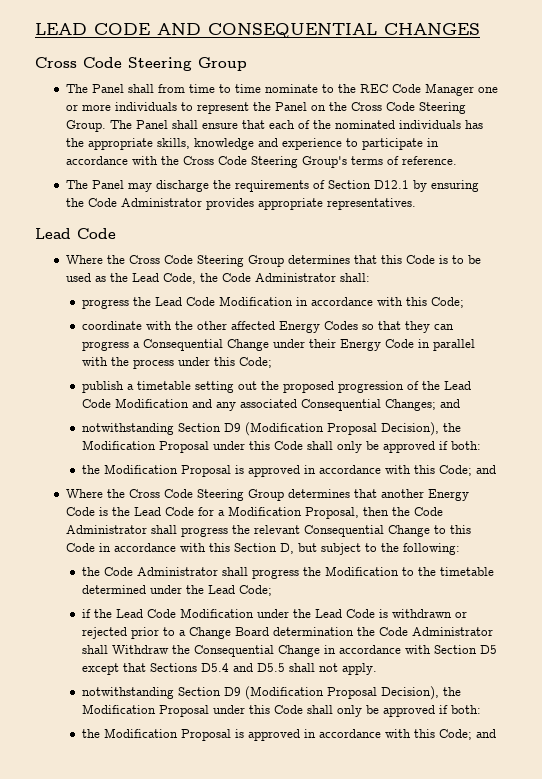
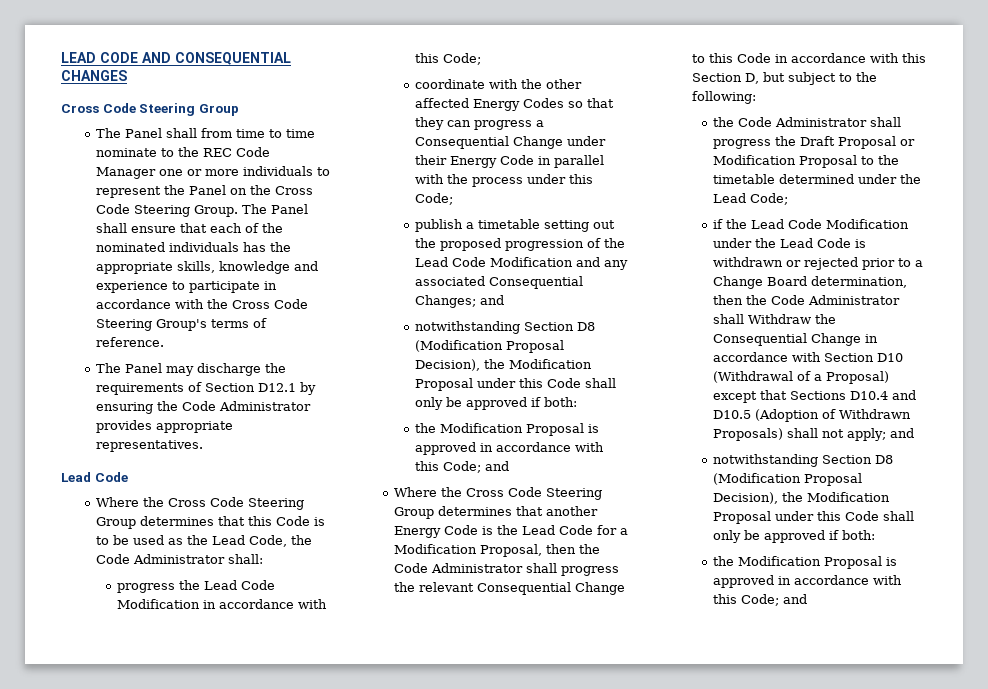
  publish a timetable setting out the proposed progression of the Lead Code Modification and any associated Consequential Changes; and
- notwithstanding Section D9 (Modification Proposal Decision), the Modification Proposal under this Code shall only be approved if both:
+ notwithstanding Section D8 (Modification Proposal Decision), the Modification Proposal under this Code shall only be approved if both:
- the Code Administrator shall progress the Modification to the timetable determined under the Lead Code;
+ the Code Administrator shall progress the Draft Proposal or Modification Proposal to the timetable determined under the Lead Code;
- if the Lead Code Modification under the Lead Code is withdrawn or rejected prior to a Change Board determination the Code Administrator shall Withdraw the Consequential Change in accordance with Section D5 except that Sections D5.4 and D5.5 shall not apply.
- notwithstanding Section D9 (Modification Proposal Decision), the Modification Proposal under this Code shall only be approved if both:
+ if the Lead Code Modification under the Lead Code is withdrawn or rejected prior to a Change Board determination, then the Code Administrator shall Withdraw the Consequential Change in accordance with Section D10 (Withdrawal of a Proposal) except that Sections D10.4 and D10.5 (Adoption of Withdrawn Proposals) shall not apply; and
+ notwithstanding Section D8 (Modification Proposal Decision), the Modification Proposal under this Code shall only be approved if both:

